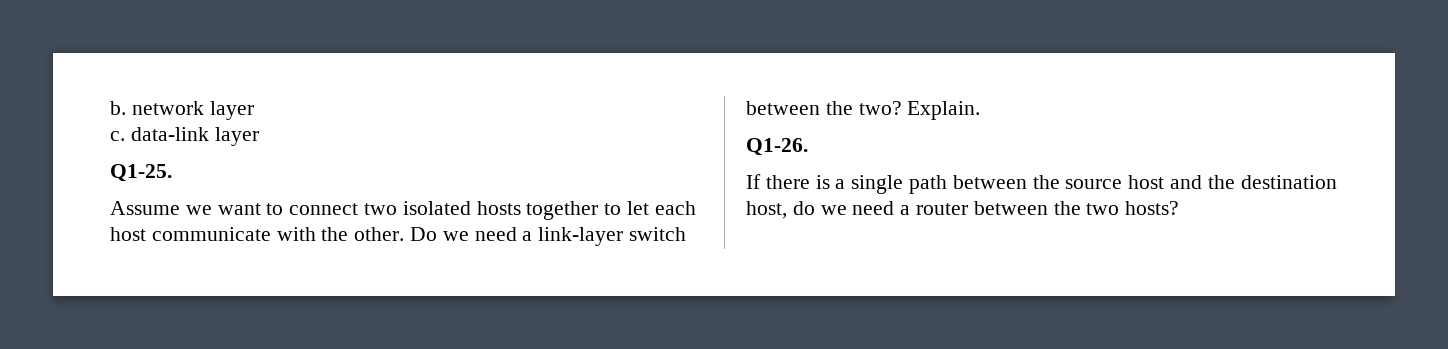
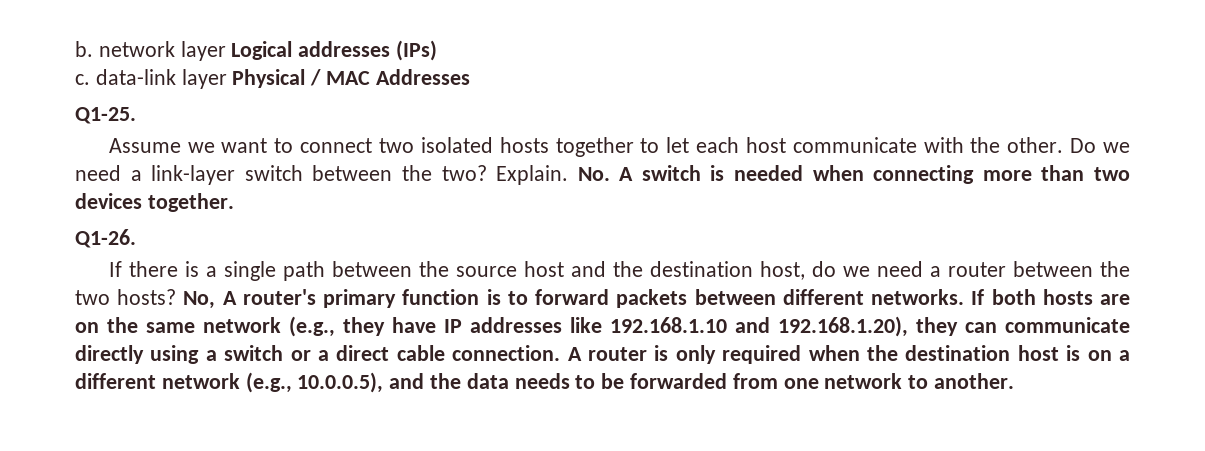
- b. network layer
+ b. network layer Logical addresses (IPs)
- c. data-link layer
+ c. data-link layer Physical / MAC Addresses
+ No. A switch is needed when connecting more than two devices together.
+ No, A router's primary function is to forward packets between different networks. If both hosts are on the same network (e.g., they have IP addresses like 192.168.1.10 and 192.168.1.20), they can communicate directly using a switch or a direct cable connection. A router is only required when the destination host is on a different network (e.g., 10.0.0.5), and the data needs to be forwarded from one network to another.

